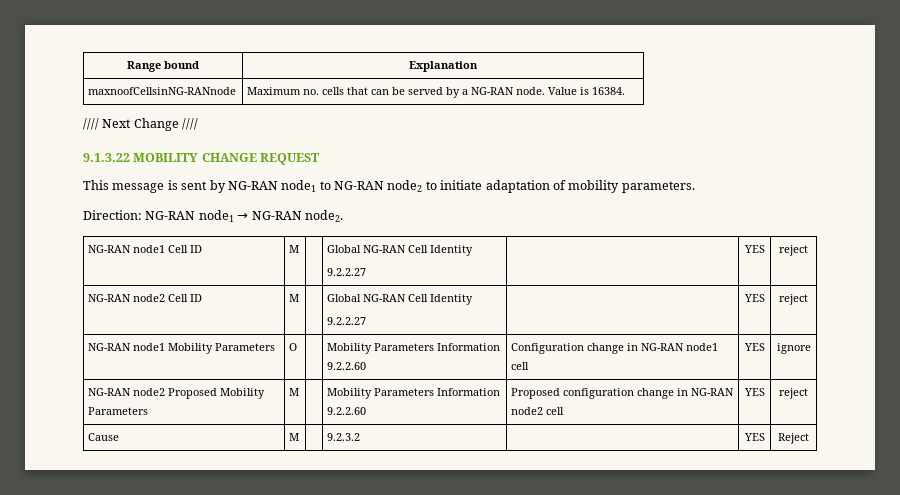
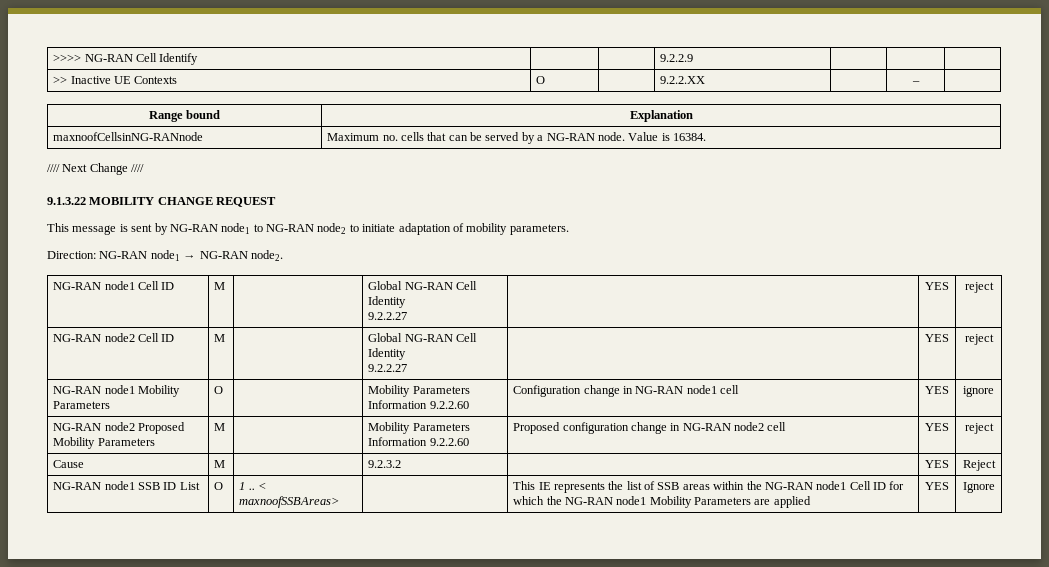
+ >>>> NG-RAN Cell Identify | | | 9.2.2.9 | | |
+ >> Inactive UE Contexts | O | | 9.2.2.XX | | – |
+ NG-RAN node1 SSB ID List | O | 1 .. < maxnoofSSBAreas> | | This IE represents the list of SSB areas within the NG-RAN node1 Cell ID for which the NG-RAN node1 Mobility Parameters are applied | YES | Ignore

